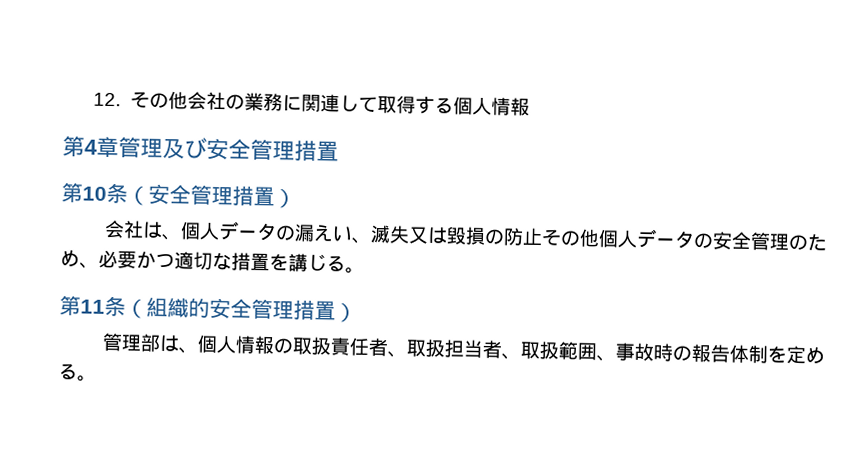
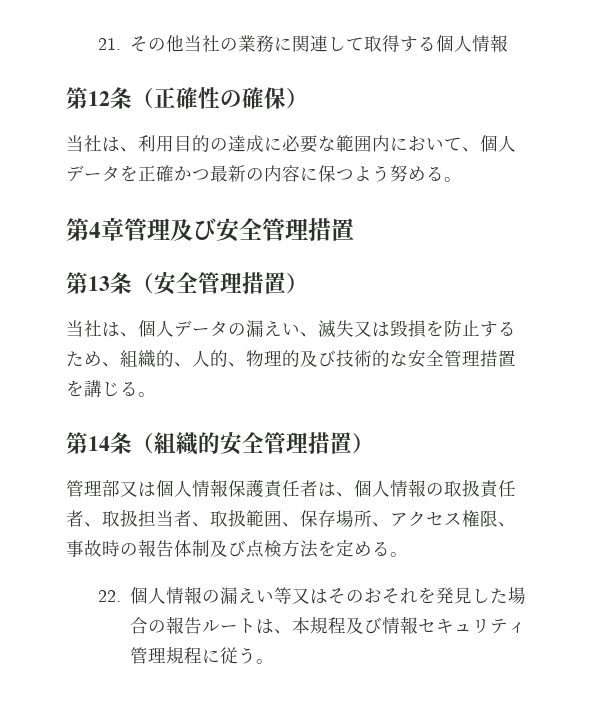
- 12.その他会社の業務に関連して取得する個人情報
+ 21.その他当社の業務に関連して取得する個人情報
+ 第12条（正確性の確保）
+ 当社は、利用目的の達成に必要な範囲内において、個人データを正確かつ最新の内容に保つよう努める。
- 第10条（安全管理措置）
+ 第13条（安全管理措置）
- 会社は、個人データの漏えい、滅失又は毀損の防止その他個人データの安全管理のため、必要かつ適切な措置を講じる。
+ 当社は、個人データの漏えい、滅失又は毀損を防止するため、組織的、人的、物理的及び技術的な安全管理措置を講じる。
- 第11条（組織的安全管理措置）
+ 第14条（組織的安全管理措置）
- 管理部は、個人情報の取扱責任者、取扱担当者、取扱範囲、事故時の報告体制を定める。
+ 管理部又は個人情報保護責任者は、個人情報の取扱責任者、取扱担当者、取扱範囲、保存場所、アクセス権限、事故時の報告体制及び点検方法を定める。
+ 22.個人情報の漏えい等又はそのおそれを発見した場合の報告ルートは、本規程及び情報セキュリティ管理規程に従う。

